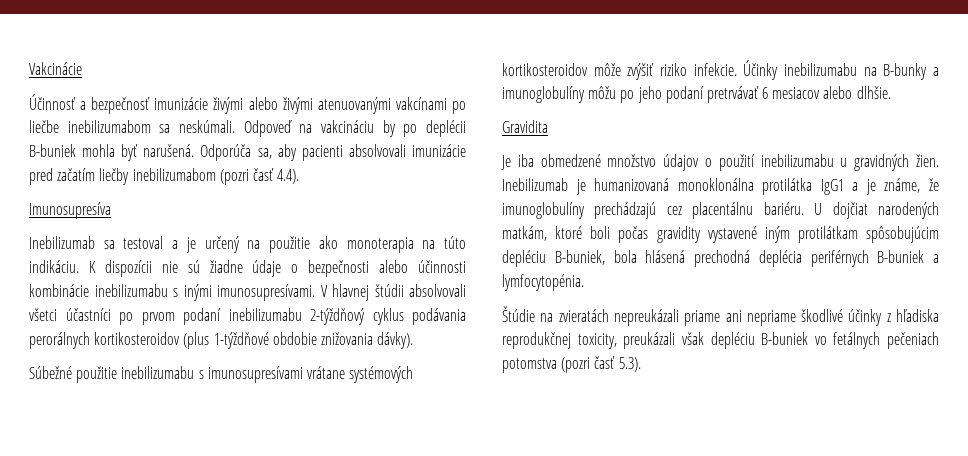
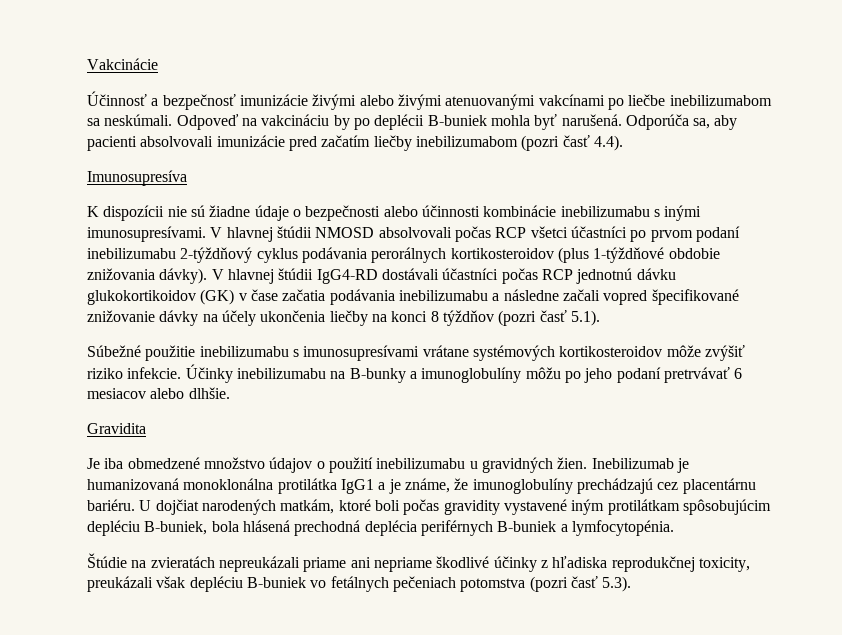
- Inebilizumab sa testoval a je určený na použitie ako monoterapia na túto indikáciu.
- V hlavnej štúdii absolvovali všetci účastníci po prvom podaní inebilizumabu 2-týždňový cyklus podávania perorálnych kortikosteroidov (plus 1-týždňové obdobie znižovania dávky).
+ V hlavnej štúdii NMOSD absolvovali počas RCP všetci účastníci po prvom podaní inebilizumabu 2-týždňový cyklus podávania perorálnych kortikosteroidov (plus 1-týždňové obdobie znižovania dávky). V hlavnej štúdii IgG4-RD dostávali účastníci počas RCP jednotnú dávku glukokortikoidov (GK) v čase začatia podávania inebilizumabu a následne začali vopred špecifikované znižovanie dávky na účely ukončenia liečby na konci 8 týždňov (pozri časť 5.1).
- Inebilizumab je humanizovaná monoklonálna protilátka IgG1 a je známe, že imunoglobulíny prechádzajú cez placentálnu bariéru.
+ Inebilizumab je humanizovaná monoklonálna protilátka IgG1 a je známe, že imunoglobulíny prechádzajú cez placentárnu bariéru.

